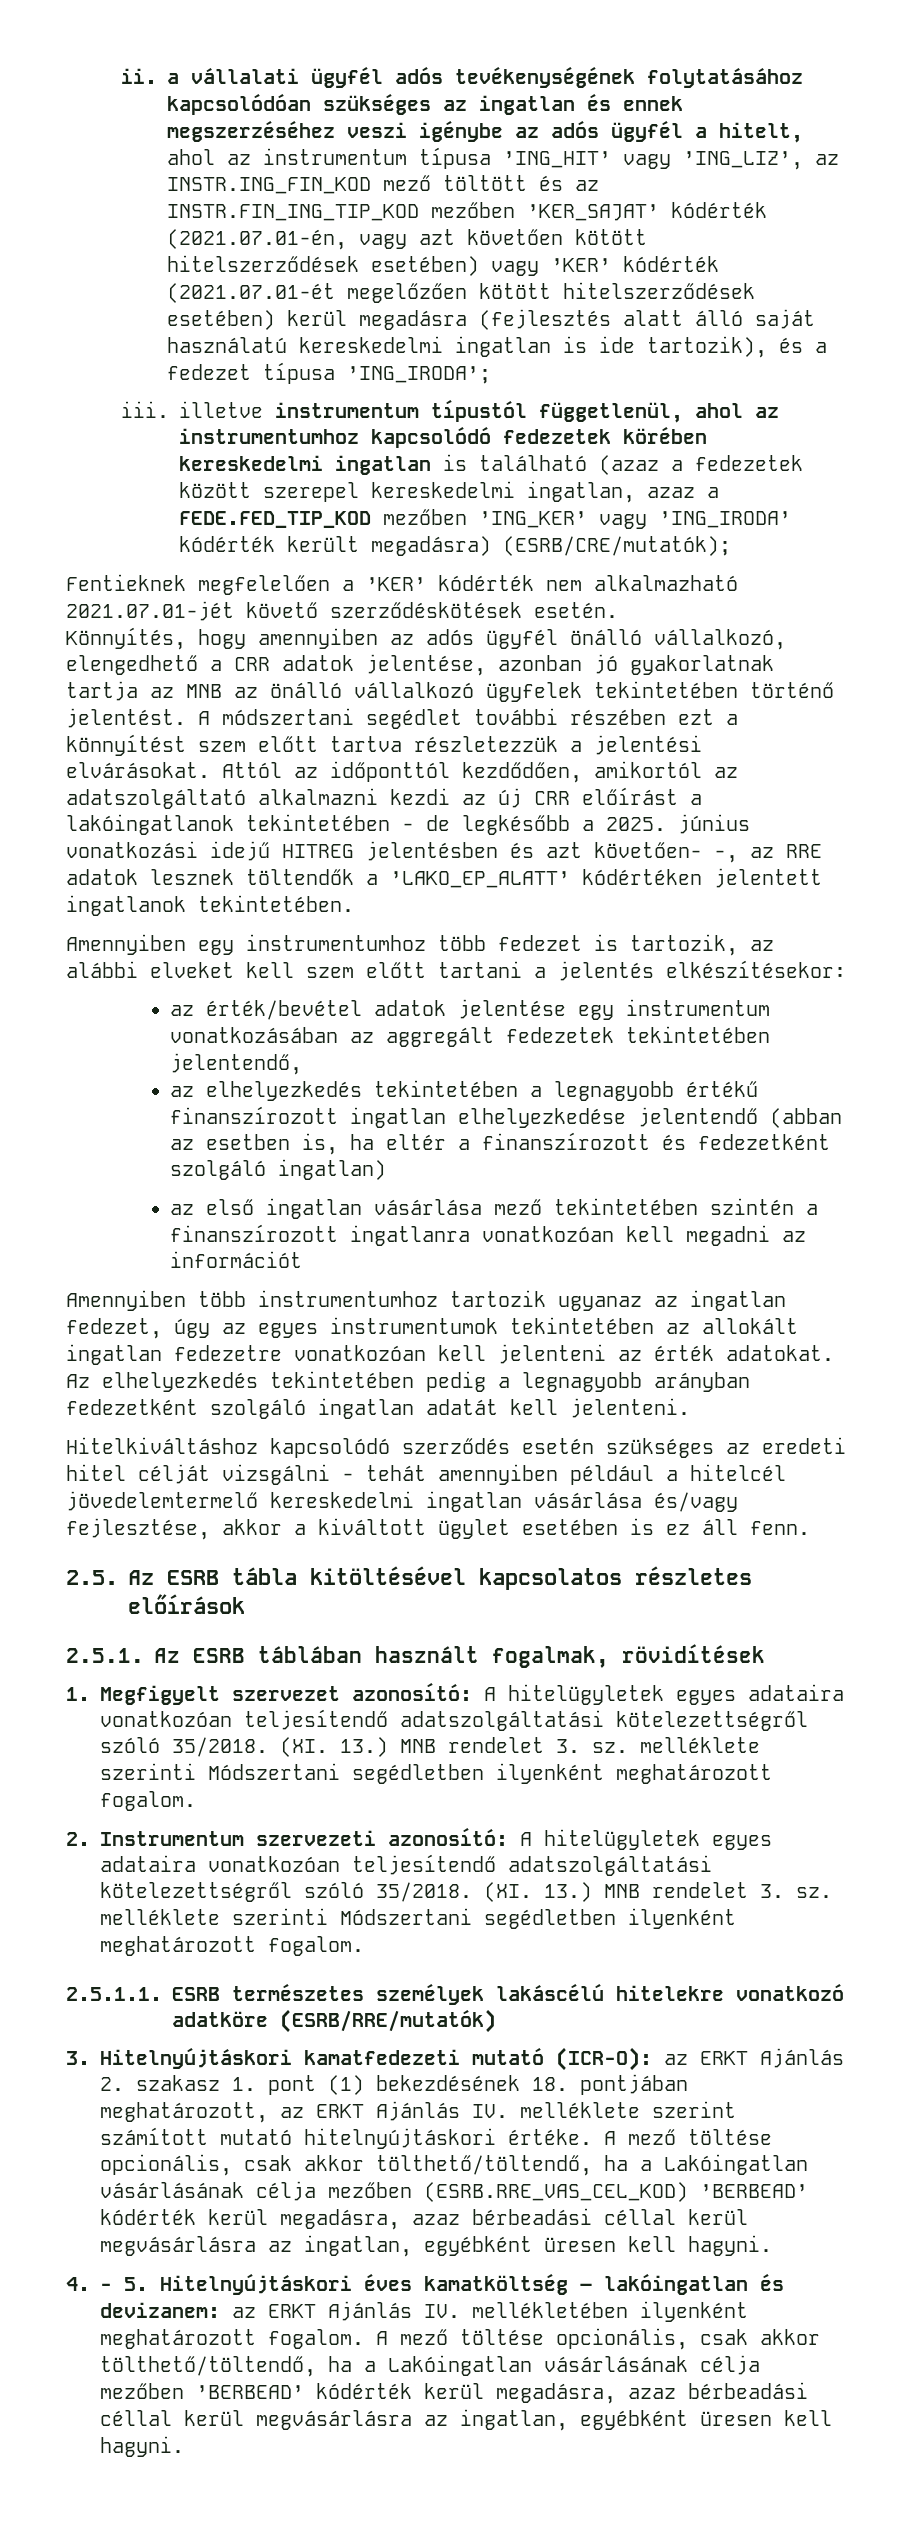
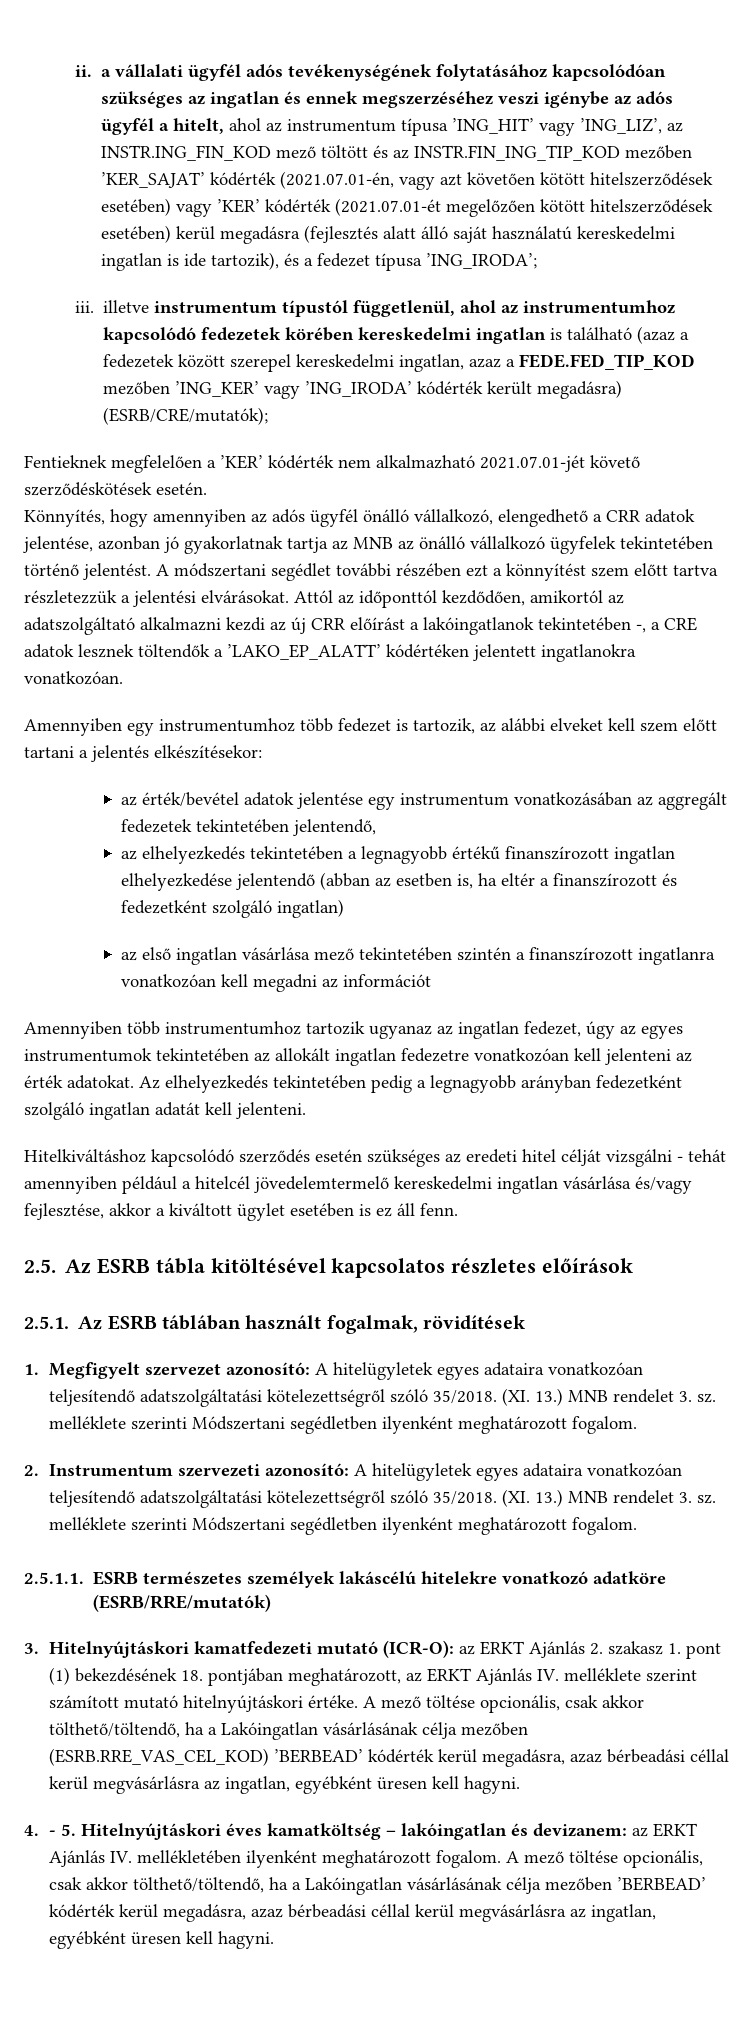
- Attól az időponttól kezdődően, amikortól az adatszolgáltató alkalmazni kezdi az új CRR előírást a lakóingatlanok tekintetében - de legkésőbb a 2025. június vonatkozási idejű HITREG jelentésben és azt követően- -, az RRE adatok lesznek töltendők a ’LAKO_EP_ALATT’ kódértéken jelentett ingatlanok tekintetében.
+ Attól az időponttól kezdődően, amikortól az adatszolgáltató alkalmazni kezdi az új CRR előírást a lakóingatlanok tekintetében -, a CRE adatok lesznek töltendők a ’LAKO_EP_ALATT’ kódértéken jelentett ingatlanokra vonatkozóan.

